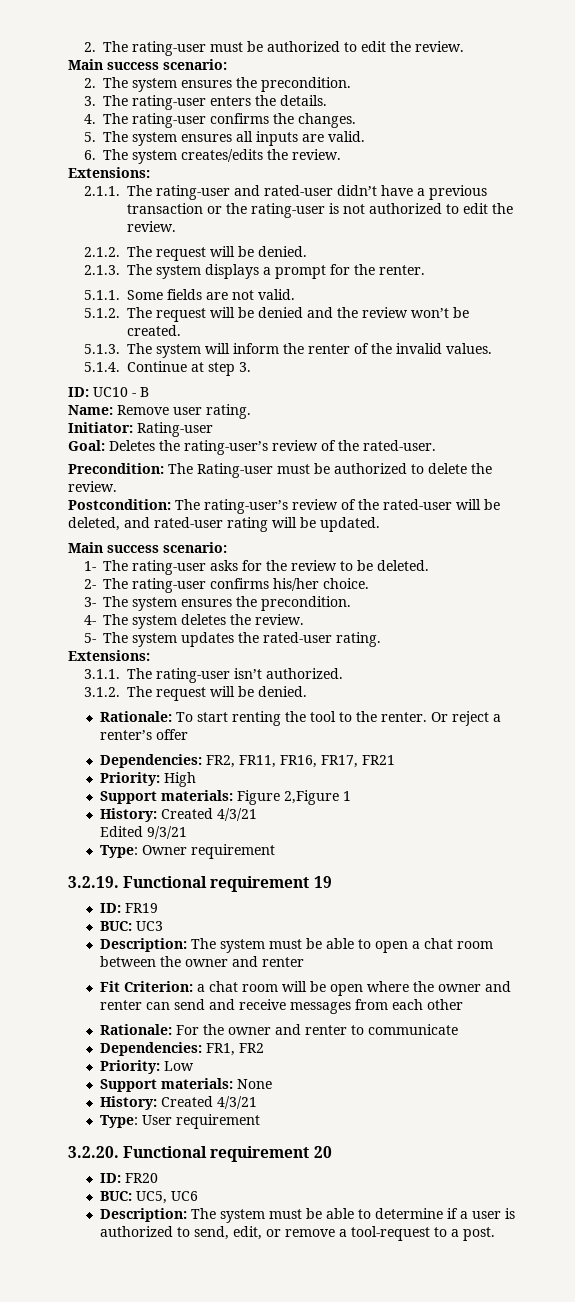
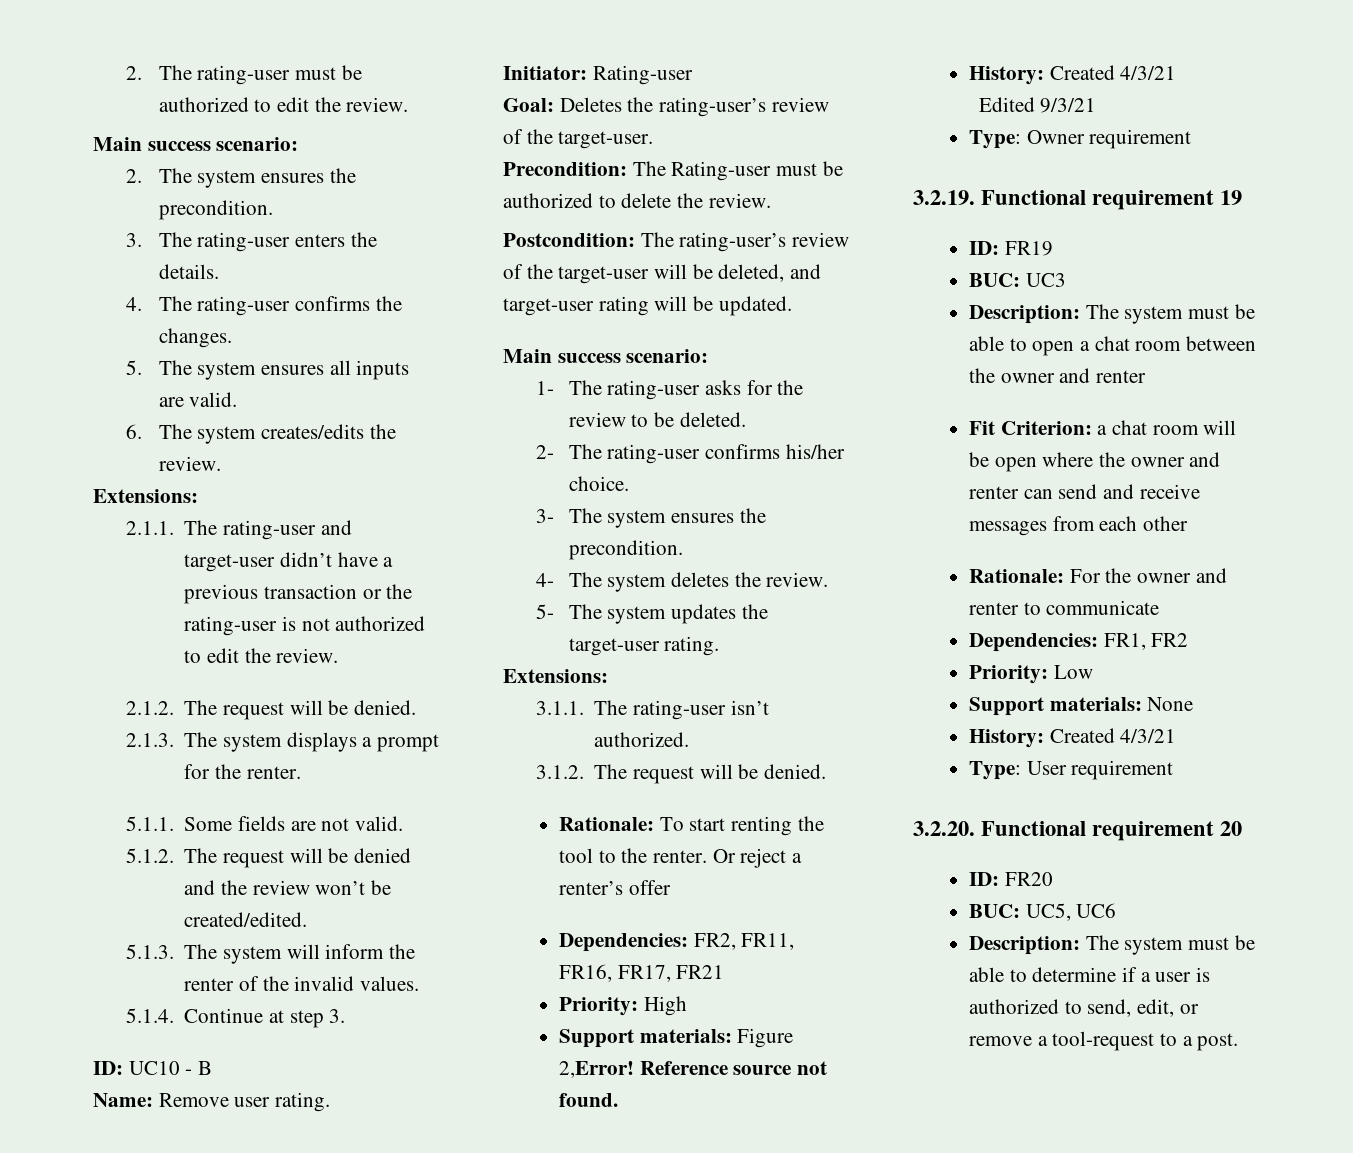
- 2.1.1. The rating-user and rated-user didn’t have a previous transaction or the rating-user is not authorized to edit the review.
+ 2.1.1. The rating-user and target-user didn’t have a previous transaction or the rating-user is not authorized to edit the review.
- 5.1.2. The request will be denied and the review won’t be created.
+ 5.1.2. The request will be denied and the review won’t be created/edited.
- Goal: Deletes the rating-user’s review of the rated-user.
+ Goal: Deletes the rating-user’s review of the target-user.
- Postcondition: The rating-user’s review of the rated-user will be deleted, and rated-user rating will be updated.
+ Postcondition: The rating-user’s review of the target-user will be deleted, and target-user rating will be updated.
- 5- The system updates the rated-user rating.
+ 5- The system updates the target-user rating.
- Support materials: Figure 2,Figure 1
+ Support materials: Figure 2,Error! Reference source not found.

